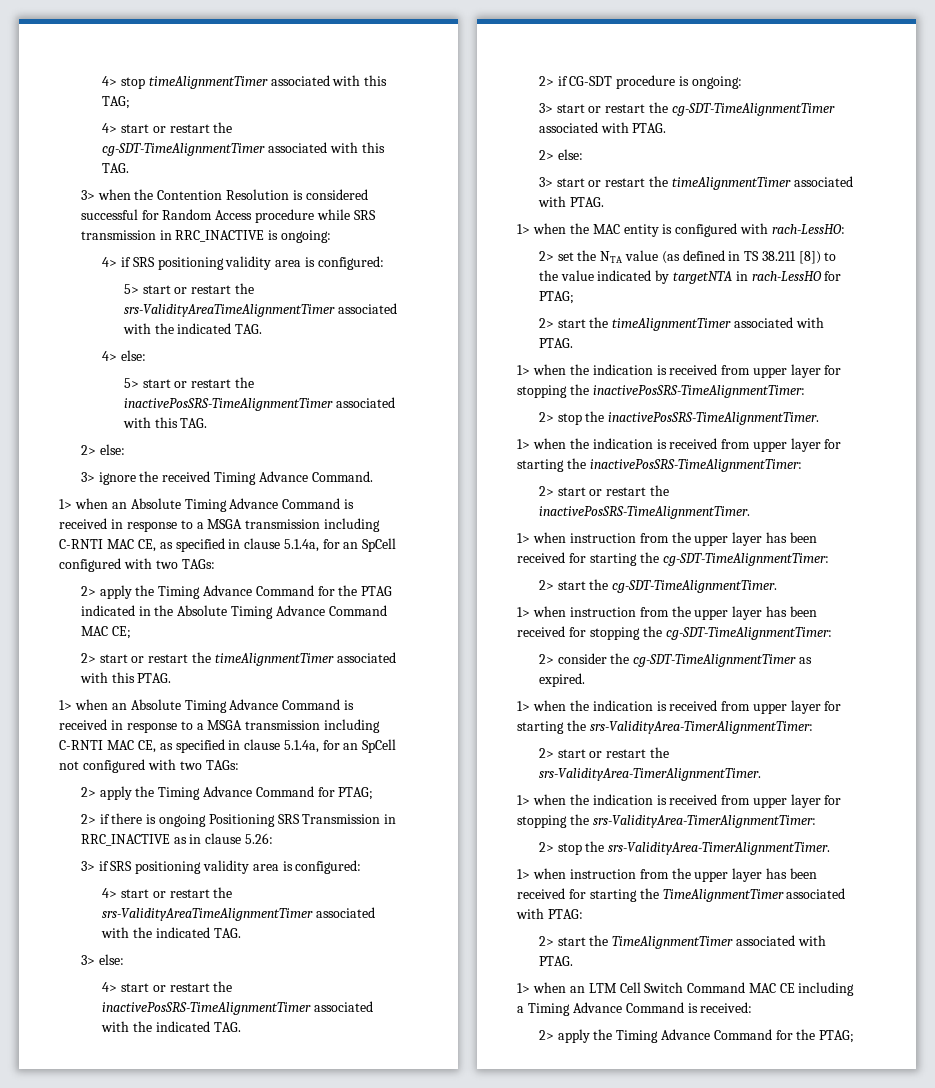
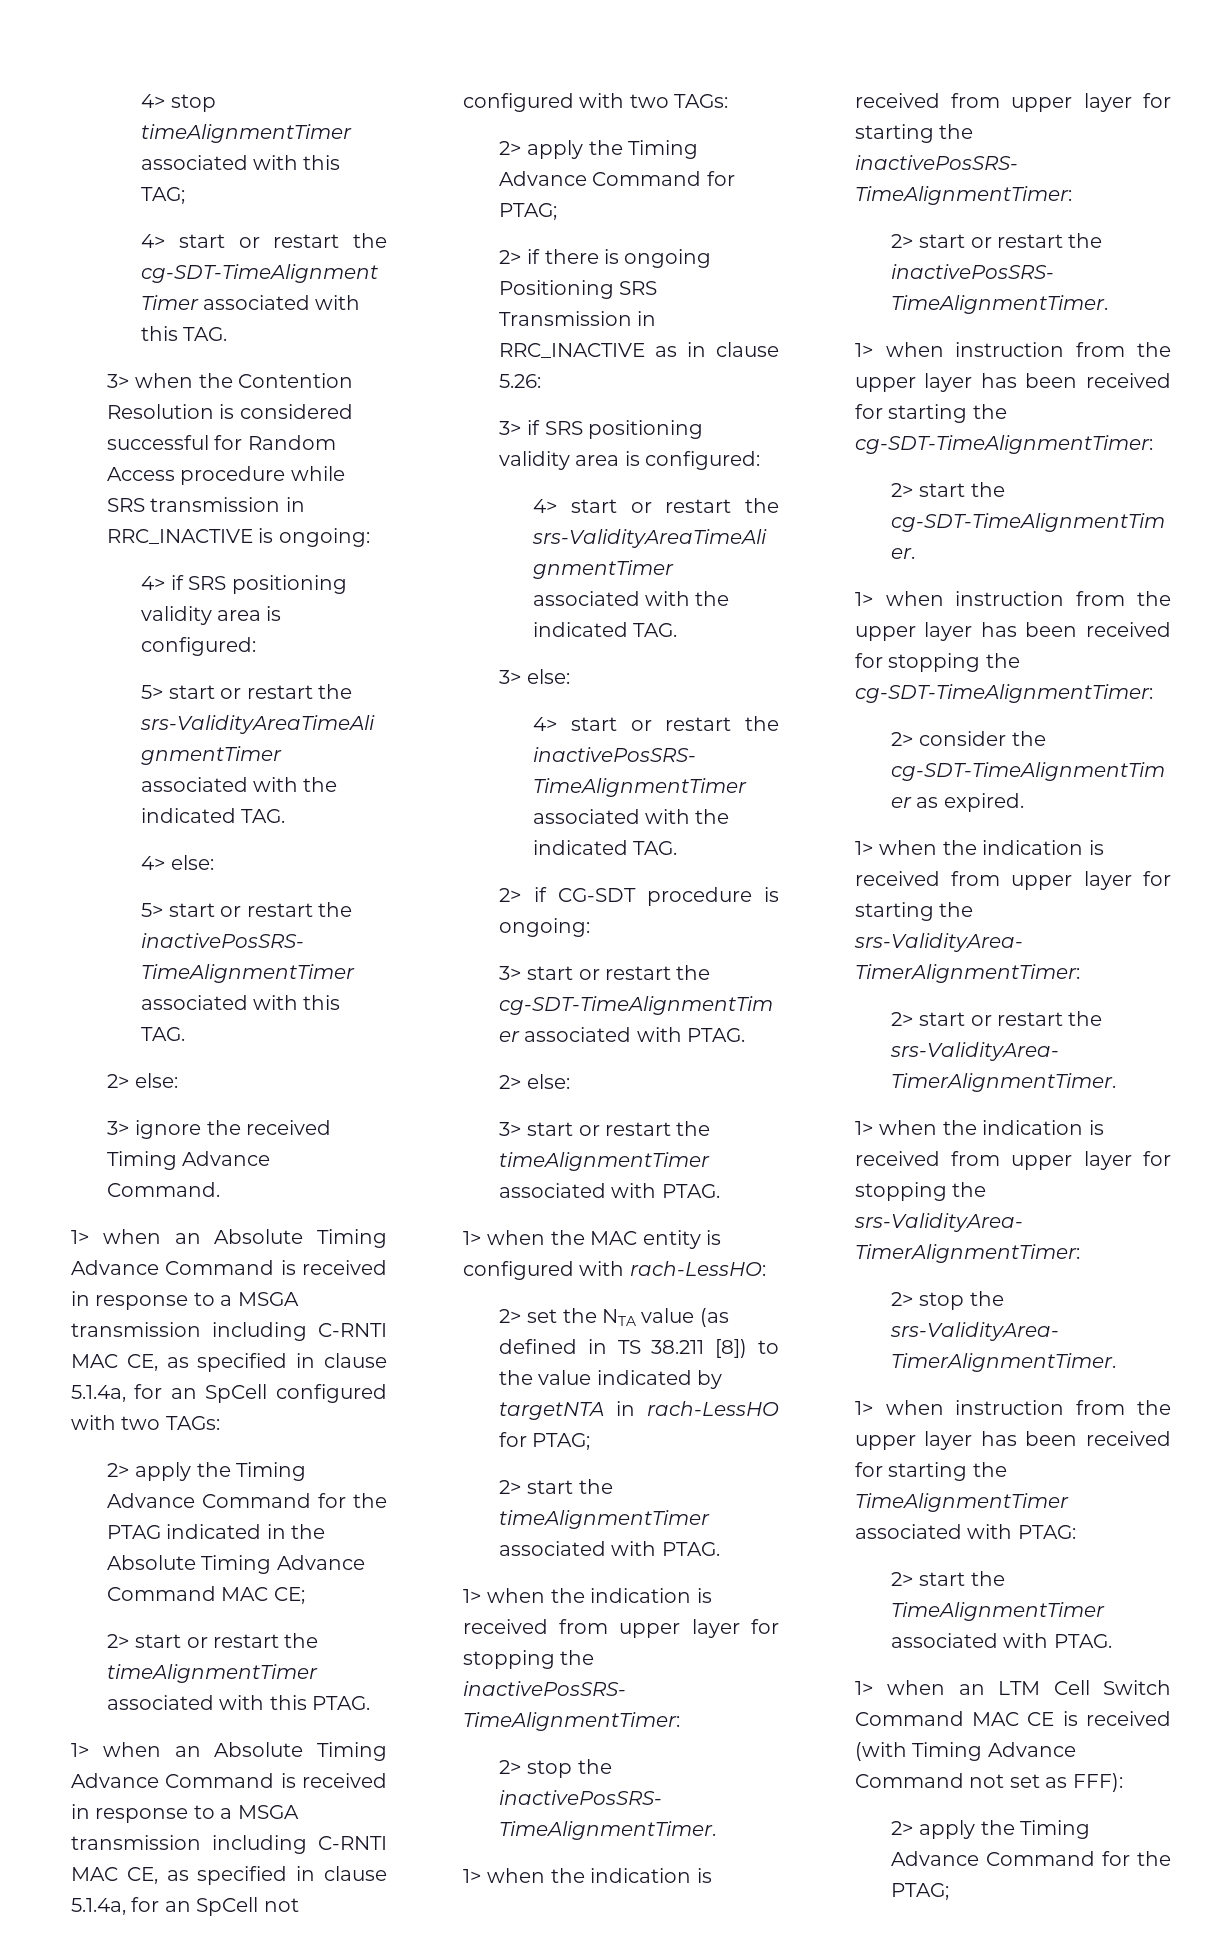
- 1> when an LTM Cell Switch Command MAC CE including a Timing Advance Command is received:
+ 1> when an LTM Cell Switch Command MAC CE is received (with Timing Advance Command not set as FFF):

